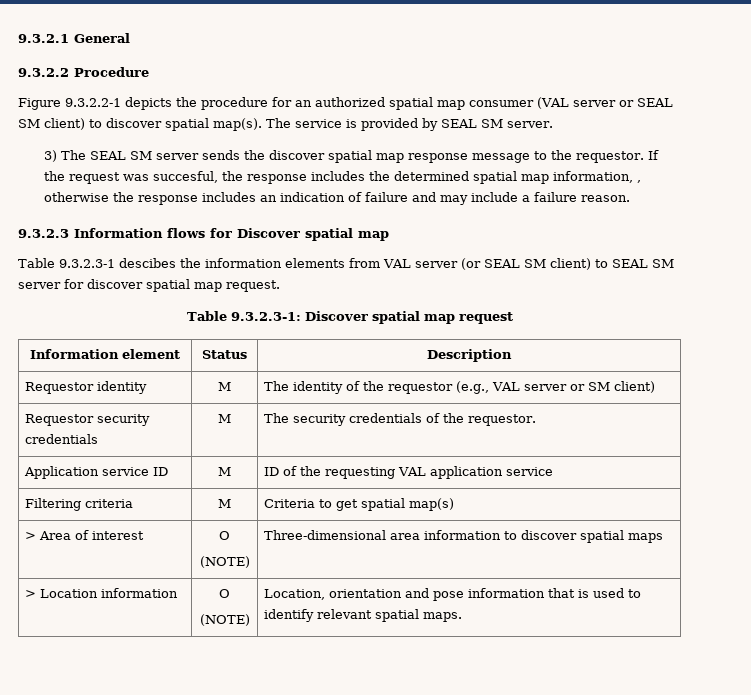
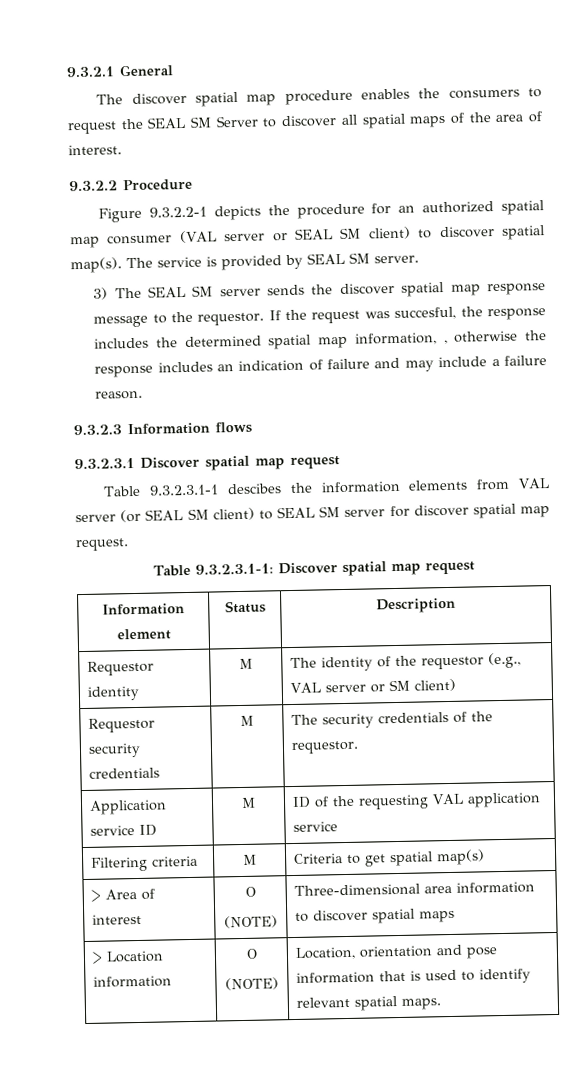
+ The discover spatial map procedure enables the consumers to request the SEAL SM Server to discover all spatial maps of the area of interest.
- 9.3.2.3 Information flows for Discover spatial map
- Table 9.3.2.3-1 descibes the information elements from VAL server (or SEAL SM client) to SEAL SM server for discover spatial map request.
+ 9.3.2.3 Information flows
+ 9.3.2.3.1 Discover spatial map request
+ Table 9.3.2.3.1-1 descibes the information elements from VAL server (or SEAL SM client) to SEAL SM server for discover spatial map request.
- Table 9.3.2.3-1: Discover spatial map request
+ Table 9.3.2.3.1-1: Discover spatial map request

